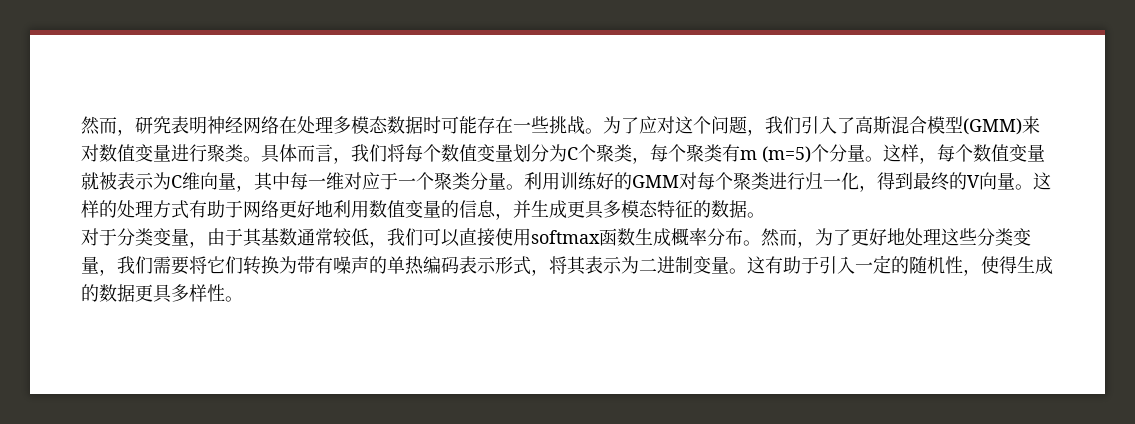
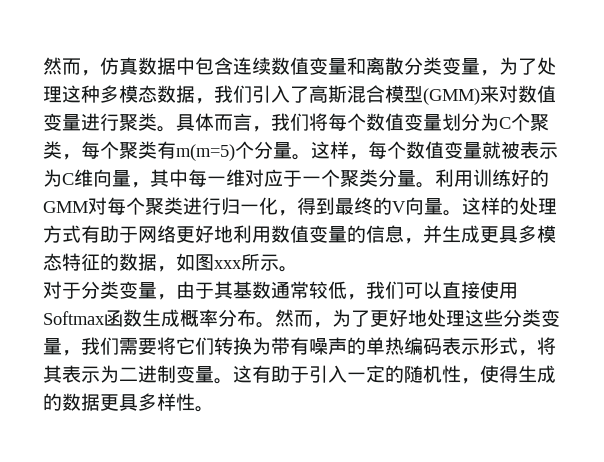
- 然而，研究表明神经网络在处理多模态数据时可能存在一些挑战。为了应对这个问题，我们引入了高斯混合模型(GMM)来对数值变量进行聚类。
+ 然而，仿真数据中包含连续数值变量和离散分类变量，为了处理这种多模态数据，我们引入了高斯混合模型(GMM)来对数值变量进行聚类。
- 具体而言，我们将每个数值变量划分为C个聚类，每个聚类有m (m=5)个分量。
+ 具体而言，我们将每个数值变量划分为C个聚类，每个聚类有m(m=5)个分量。
- 这样的处理方式有助于网络更好地利用数值变量的信息，并生成更具多模态特征的数据。
+ 这样的处理方式有助于网络更好地利用数值变量的信息，并生成更具多模态特征的数据，如图xxx所示。
- 对于分类变量，由于其基数通常较低，我们可以直接使用softmax函数生成概率分布。
+ 对于分类变量，由于其基数通常较低，我们可以直接使用Softmax函数生成概率分布。

